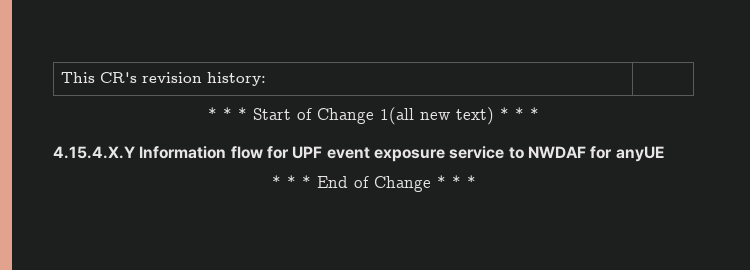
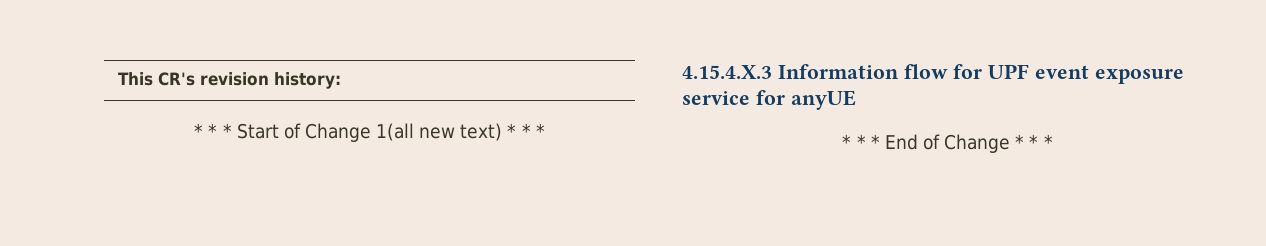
- 4.15.4.X.Y Information flow for UPF event exposure service to NWDAF for anyUE
+ 4.15.4.X.3 Information flow for UPF event exposure service for anyUE

